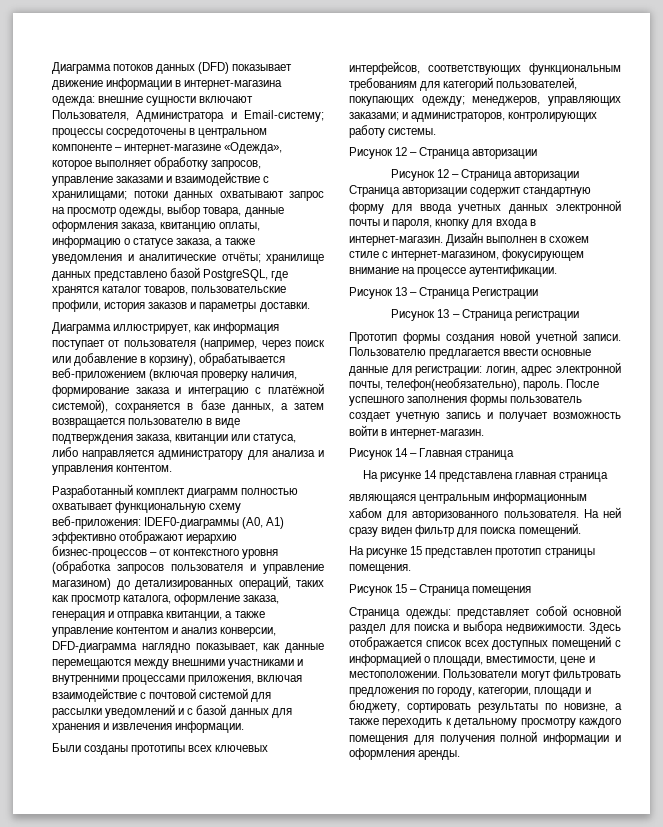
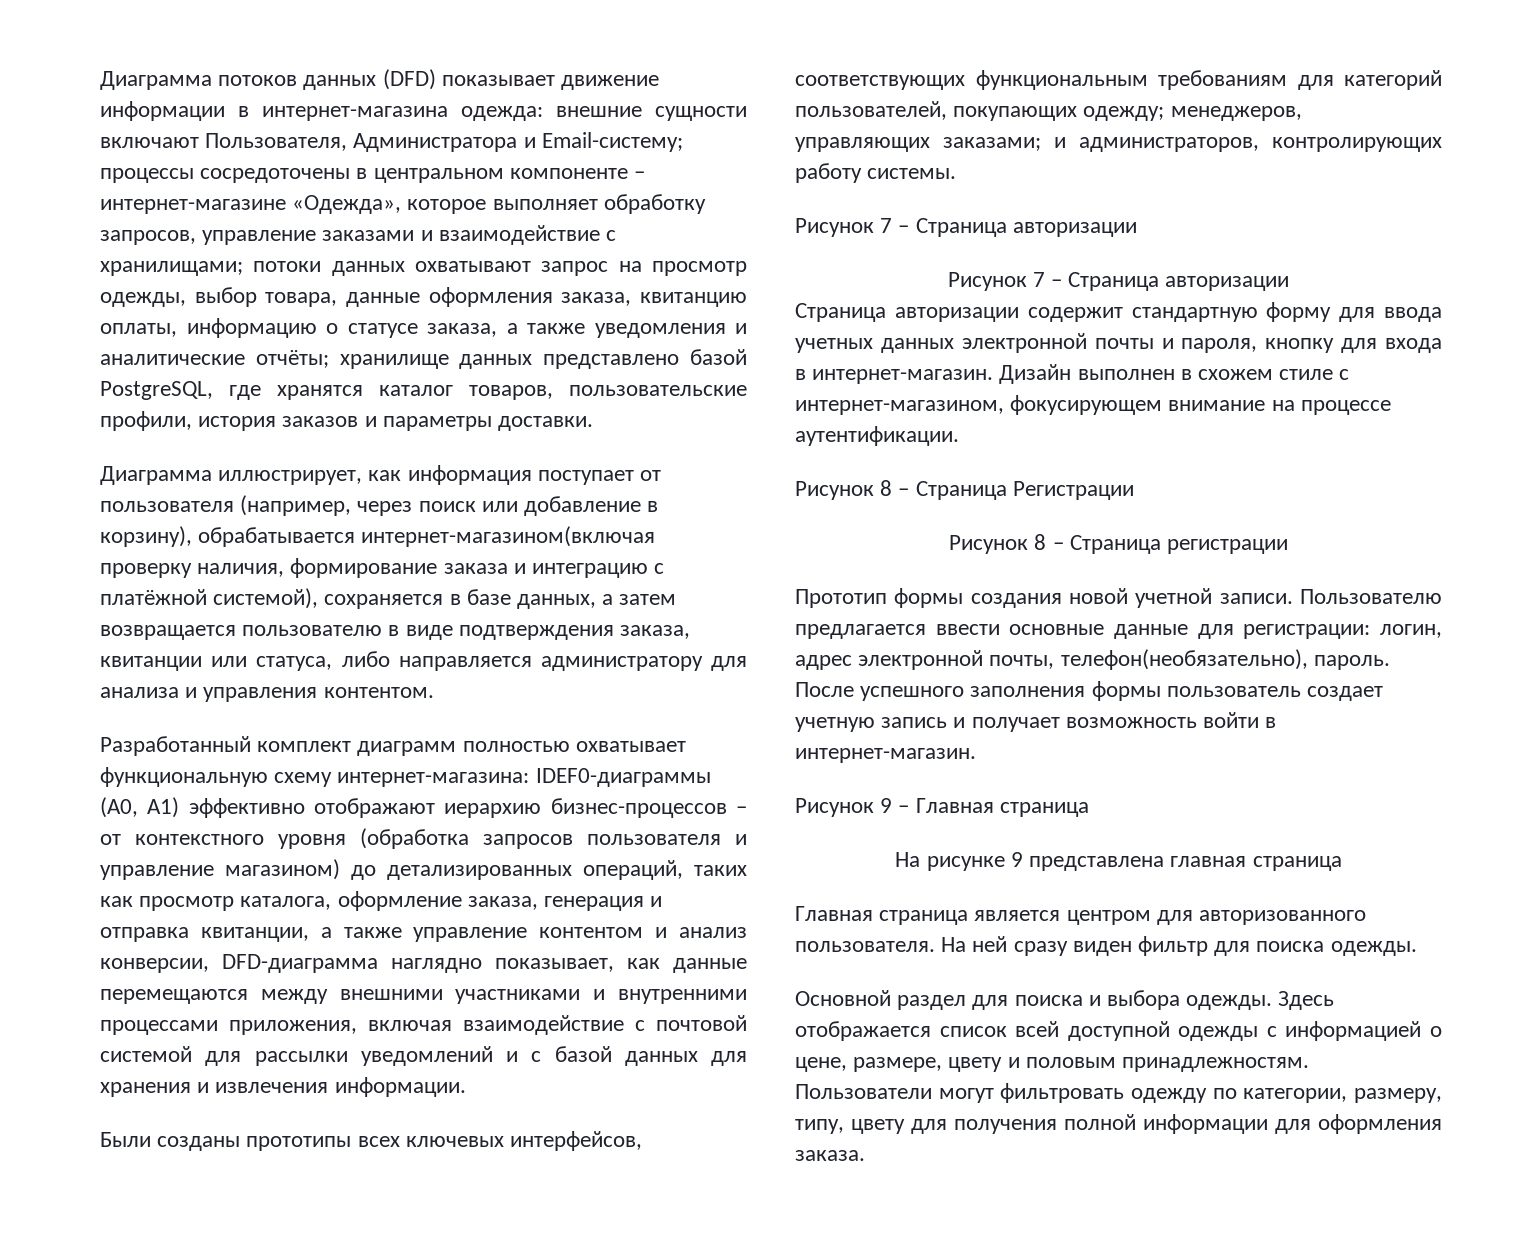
- Диаграмма иллюстрирует, как информация поступает от пользователя (например, через поиск или добавление в корзину), обрабатывается веб-приложением (включая проверку наличия, формирование заказа и интеграцию с платёжной системой), сохраняется в базе данных, а затем возвращается пользователю в виде подтверждения заказа, квитанции или статуса, либо направляется администратору для анализа и управления контентом.
+ Диаграмма иллюстрирует, как информация поступает от пользователя (например, через поиск или добавление в корзину), обрабатывается интернет-магазином(включая проверку наличия, формирование заказа и интеграцию с платёжной системой), сохраняется в базе данных, а затем возвращается пользователю в виде подтверждения заказа, квитанции или статуса, либо направляется администратору для анализа и управления контентом.
- Разработанный комплект диаграмм полностью охватывает функциональную схему веб-приложения:
+ Разработанный комплект диаграмм полностью охватывает функциональную схему интернет-магазина:
  Были созданы прототипы всех ключевых интерфейсов, соответствующих функциональным требованиям для категорий пользователей, покупающих одежду; менеджеров, управляющих заказами; и администраторов, контролирующих работу системы.
- Рисунок 12 – Страница авторизации
- Рисунок 12 – Страница авторизации
+ Рисунок 7 – Страница авторизации
+ Рисунок 7 – Страница авторизации
- Рисунок 13 – Страница Регистрации
+ Рисунок 8 – Страница Регистрации
- Рисунок 13 – Страница регистрации
+ Рисунок 8 – Страница регистрации
- Рисунок 14 – Главная страница
+ Рисунок 9 – Главная страница
- На рисунке 14 представлена главная страница
+ На рисунке 9 представлена главная страница
- являющаяся центральным информационным хабом для авторизованного пользователя.
+ Главная страница является центром для авторизованного пользователя.
- На ней сразу виден фильтр для поиска помещений.
- На рисунке 15 представлен прототип страницы помещения.
- Рисунок 15 – Страница помещения
- Страница одежды: представляет собой основной раздел для поиска и выбора недвижимости.
+ На ней сразу виден фильтр для поиска одежды.
+ Основной раздел для поиска и выбора одежды.
- Здесь отображается список всех доступных помещений с информацией о площади, вместимости, цене и местоположении. Пользователи могут фильтровать предложения по городу, категории, площади и бюджету, сортировать результаты по новизне, а также переходить к детальному просмотру каждого помещения для получения полной информации и оформления аренды.
+ Здесь отображается список всей доступной одежды с информацией о цене, размере, цвету и половым принадлежностям. Пользователи могут фильтровать одежду по категории, размеру, типу, цвету для получения полной информации для оформления заказа.

